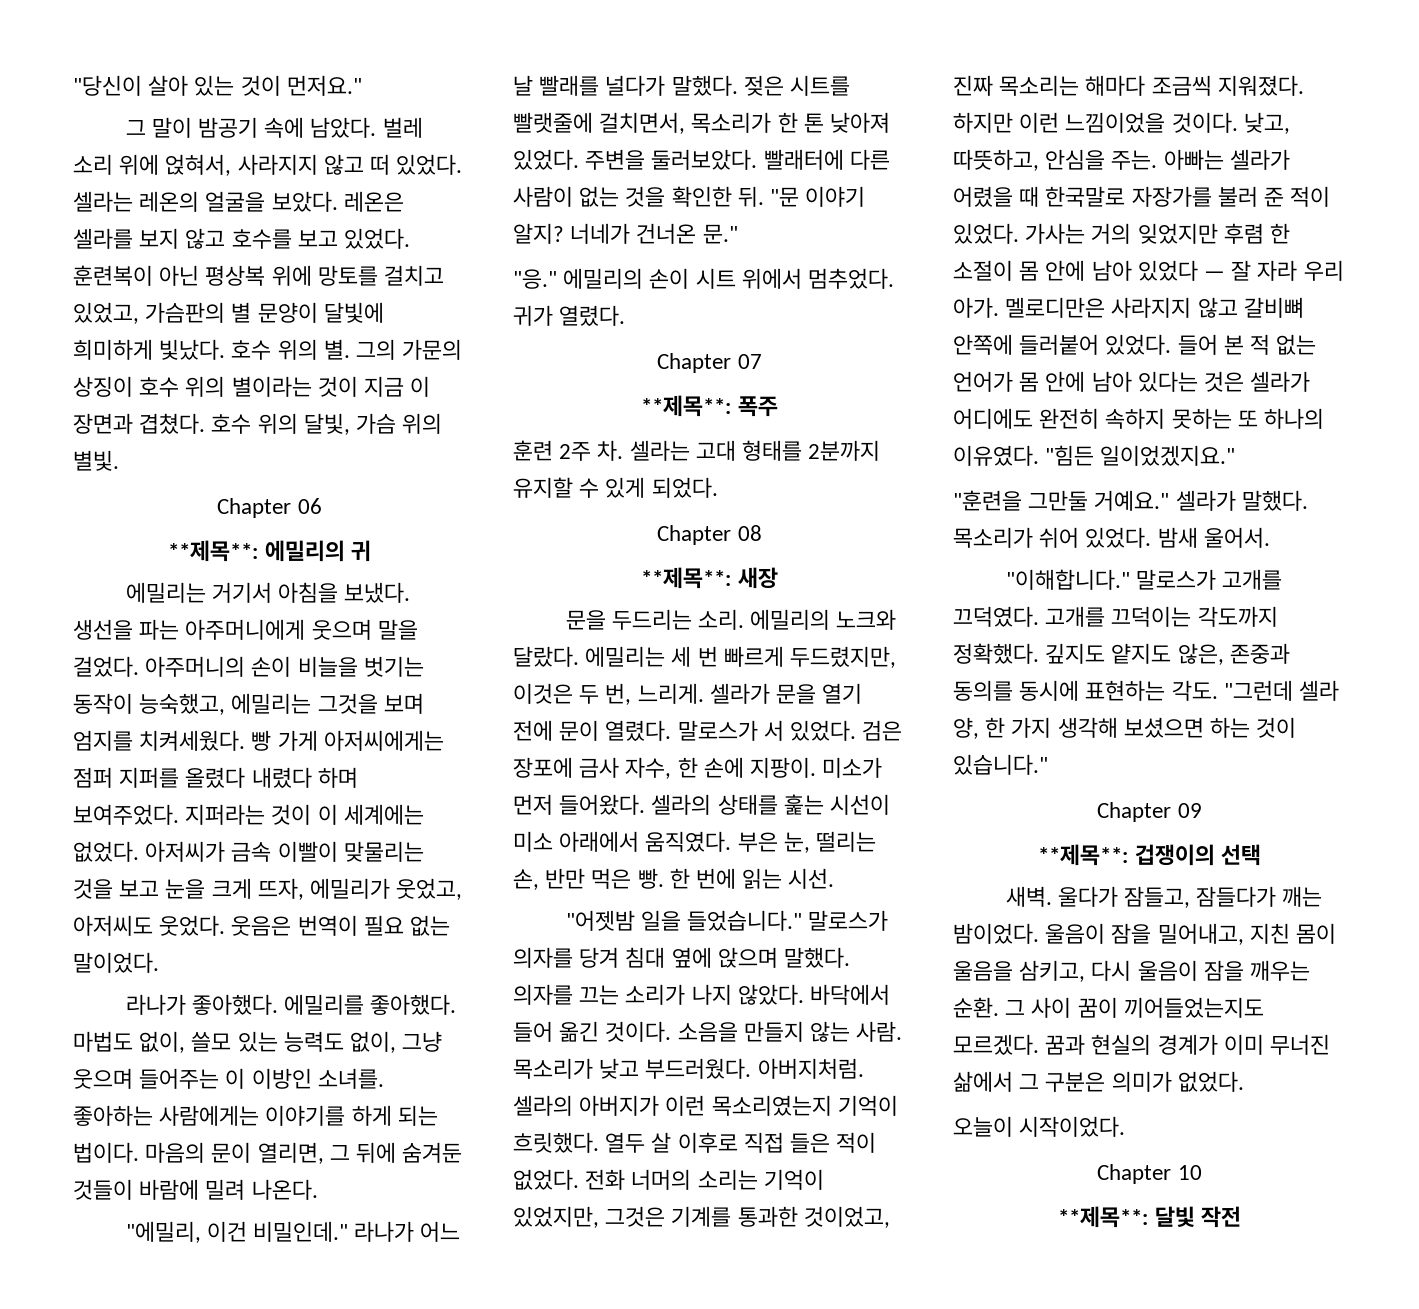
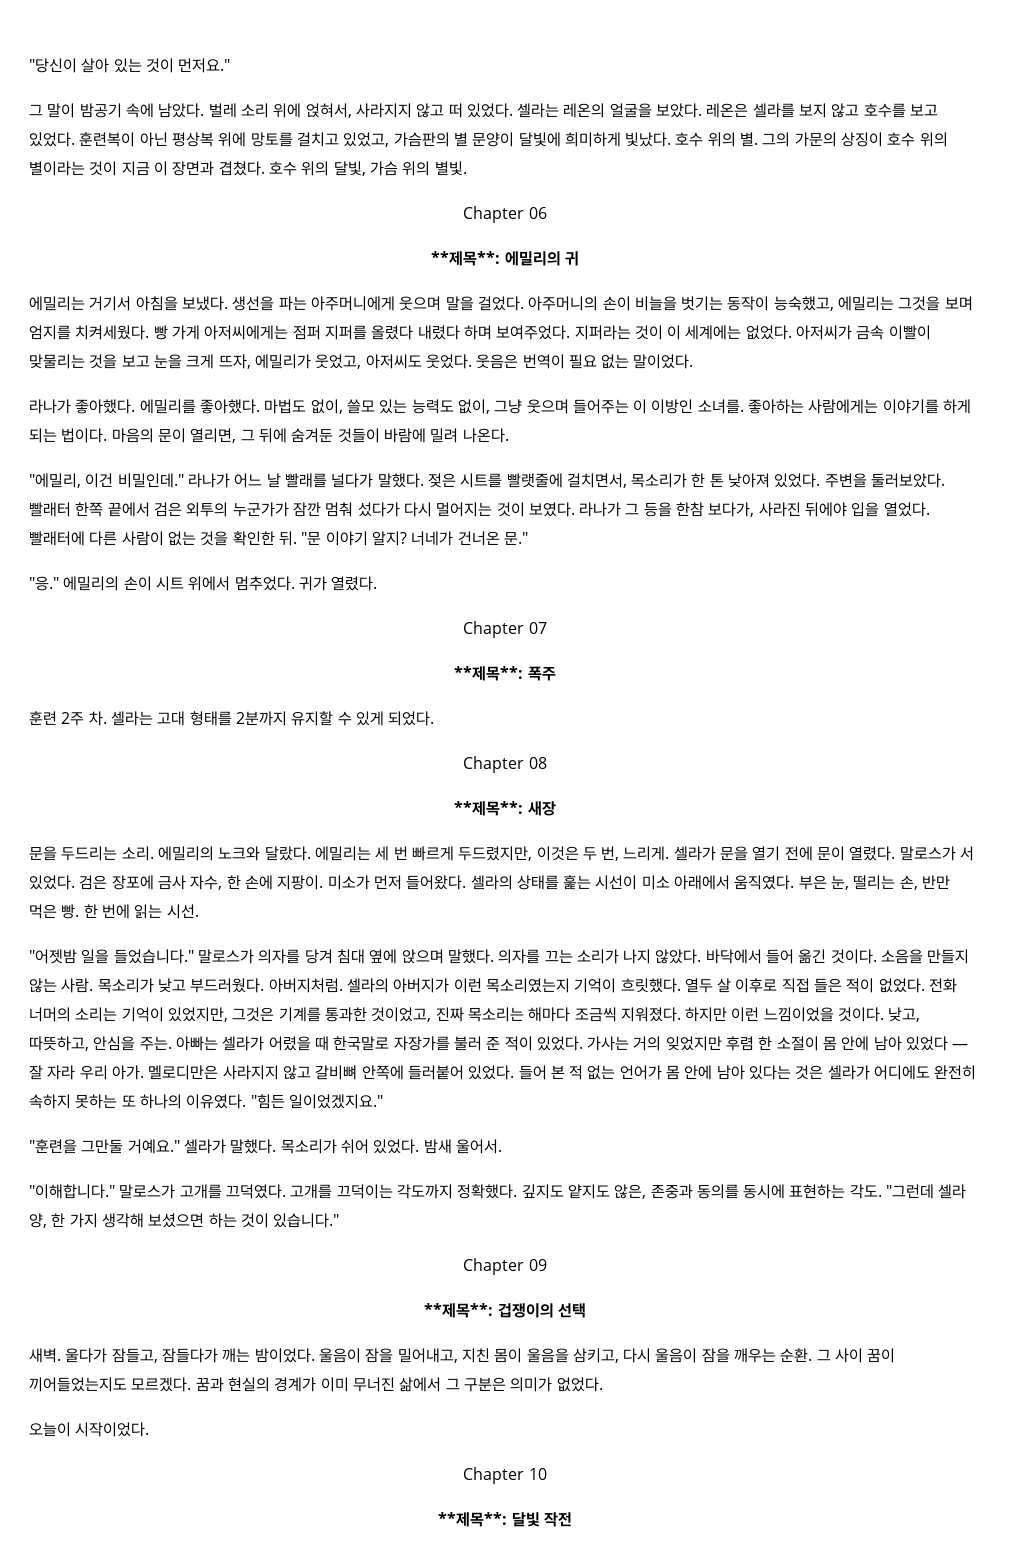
+ 빨래터 한쪽 끝에서 검은 외투의 누군가가 잠깐 멈춰 섰다가 다시 멀어지는 것이 보였다. 라나가 그 등을 한참 보다가, 사라진 뒤에야 입을 열었다.

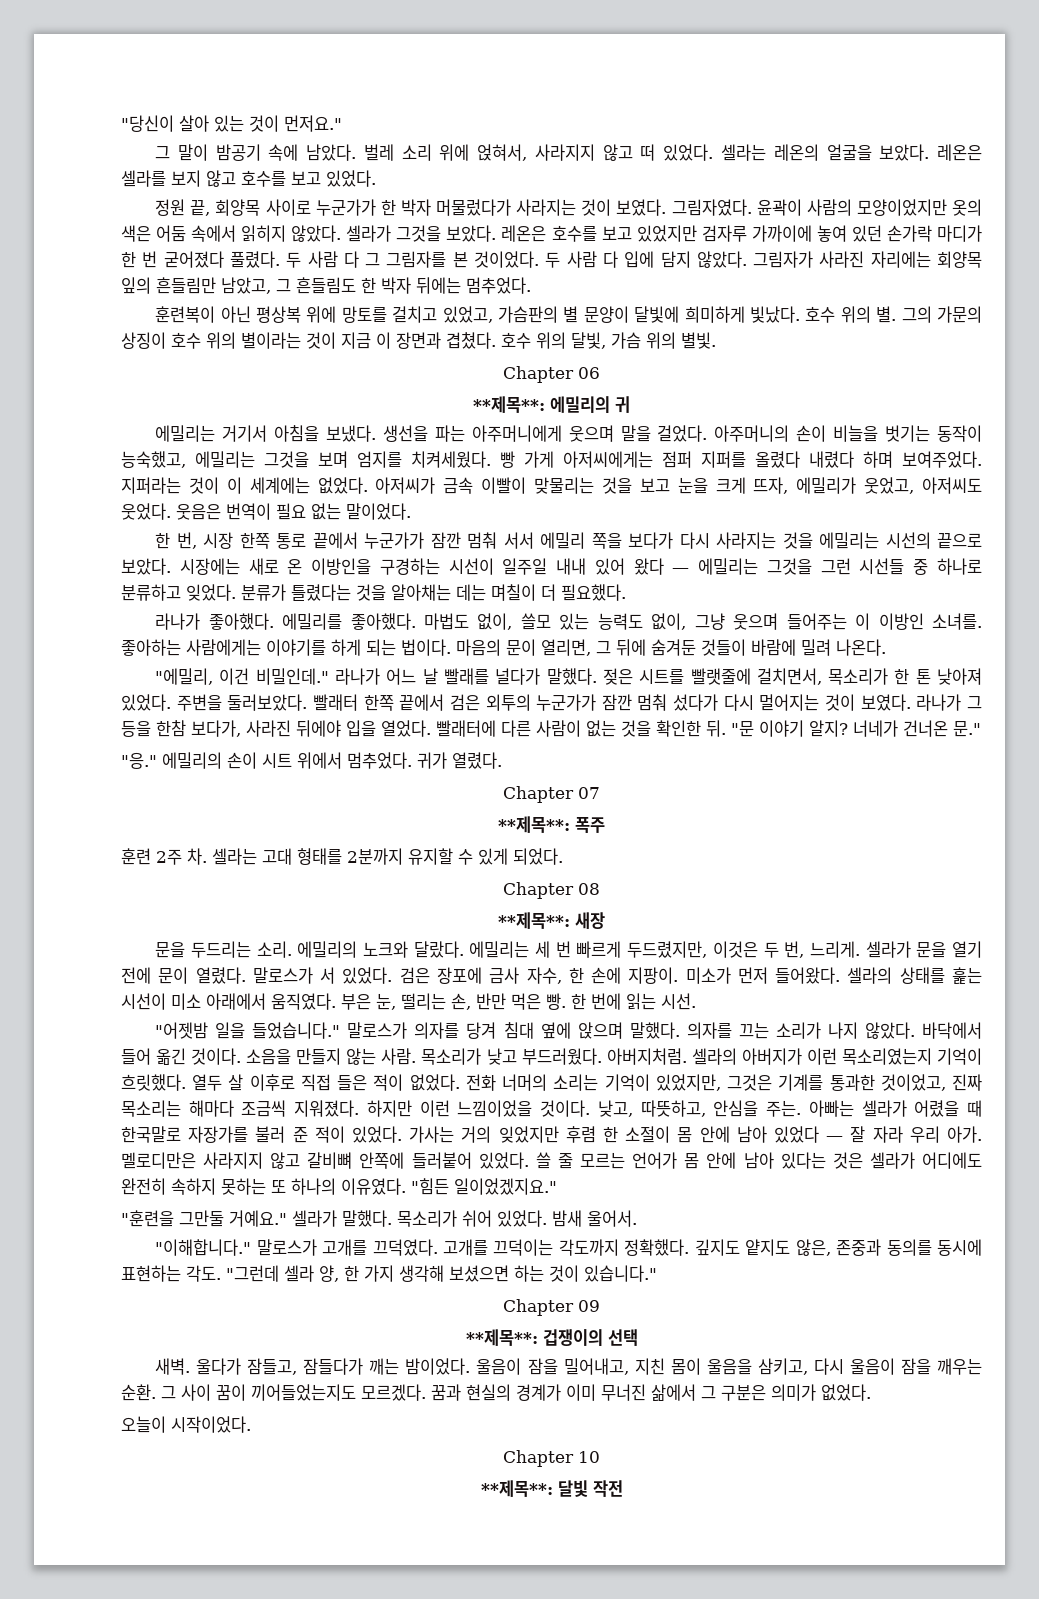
- 레온은 셀라를 보지 않고 호수를 보고 있었다. 훈련복이 아닌 평상복 위에 망토를 걸치고 있었고, 가슴판의 별 문양이 달빛에 희미하게 빛났다.
+ 레온은 셀라를 보지 않고 호수를 보고 있었다.
+ 정원 끝, 회양목 사이로 누군가가 한 박자 머물렀다가 사라지는 것이 보였다. 그림자였다. 윤곽이 사람의 모양이었지만 옷의 색은 어둠 속에서 읽히지 않았다. 셀라가 그것을 보았다. 레온은 호수를 보고 있었지만 검자루 가까이에 놓여 있던 손가락 마디가 한 번 굳어졌다 풀렸다. 두 사람 다 그 그림자를 본 것이었다. 두 사람 다 입에 담지 않았다. 그림자가 사라진 자리에는 회양목 잎의 흔들림만 남았고, 그 흔들림도 한 박자 뒤에는 멈추었다.
+ 훈련복이 아닌 평상복 위에 망토를 걸치고 있었고, 가슴판의 별 문양이 달빛에 희미하게 빛났다.
+ 한 번, 시장 한쪽 통로 끝에서 누군가가 잠깐 멈춰 서서 에밀리 쪽을 보다가 다시 사라지는 것을 에밀리는 시선의 끝으로 보았다. 시장에는 새로 온 이방인을 구경하는 시선이 일주일 내내 있어 왔다 — 에밀리는 그것을 그런 시선들 중 하나로 분류하고 잊었다. 분류가 틀렸다는 것을 알아채는 데는 며칠이 더 필요했다.
- 들어 본 적 없는 언어가 몸 안에 남아 있다는 것은 셀라가 어디에도 완전히 속하지 못하는 또 하나의 이유였다.
+ 쓸 줄 모르는 언어가 몸 안에 남아 있다는 것은 셀라가 어디에도 완전히 속하지 못하는 또 하나의 이유였다.

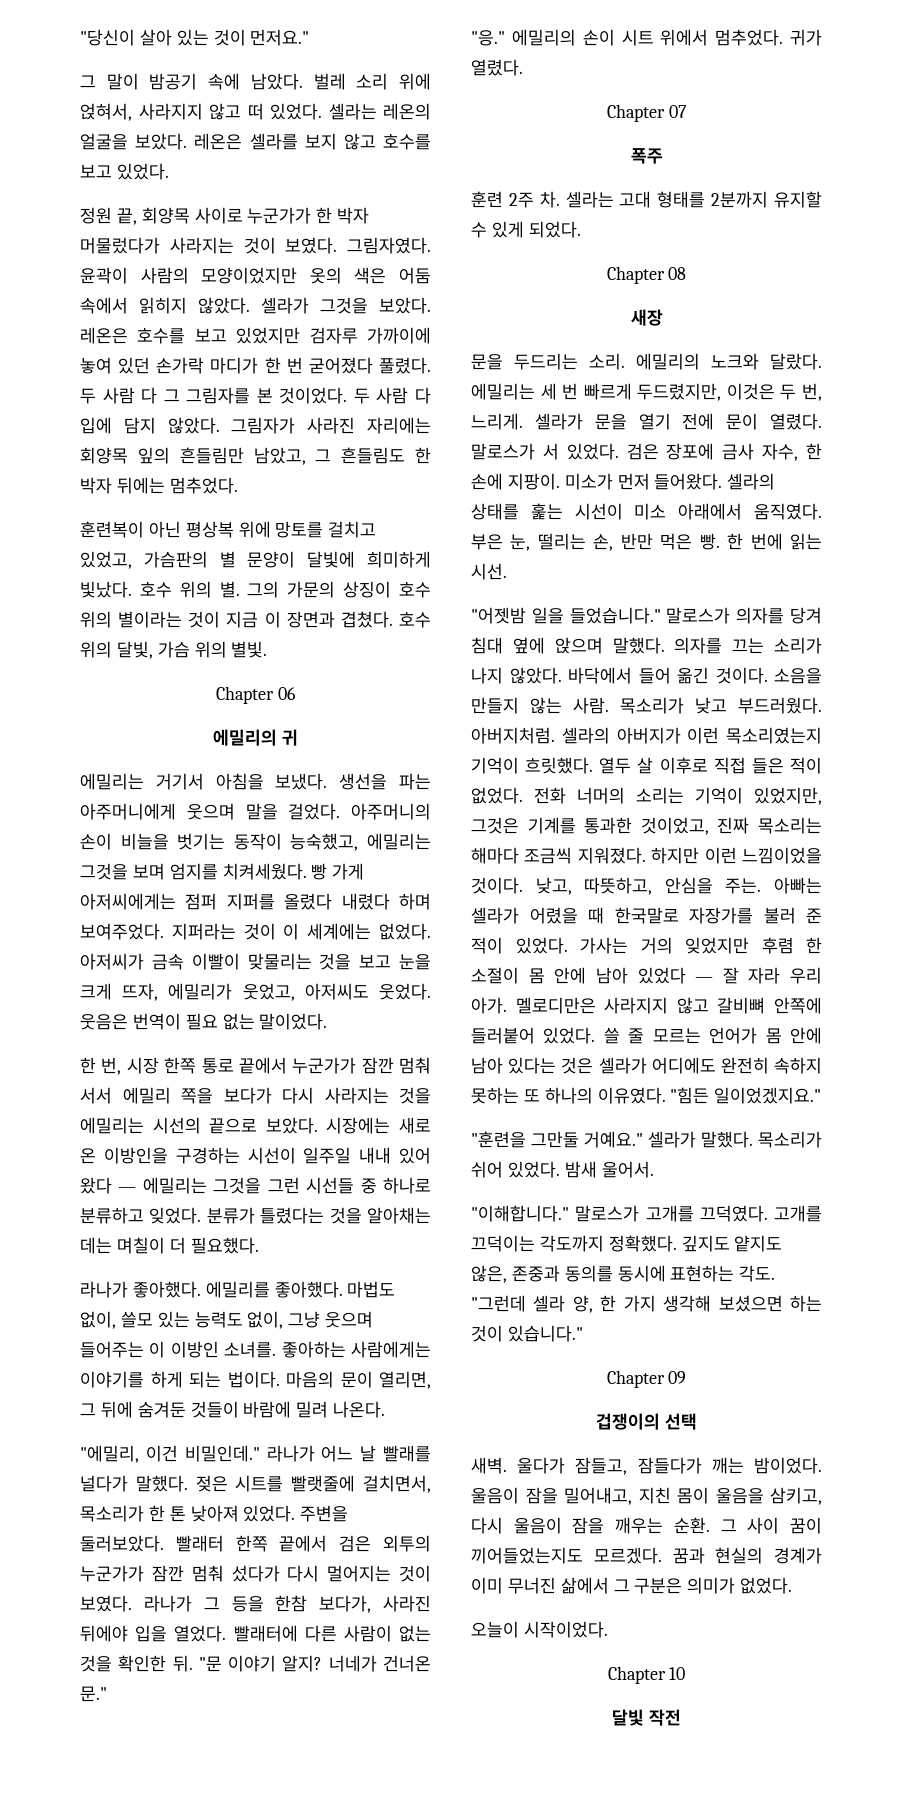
- **제목**: 에밀리의 귀
+ 에밀리의 귀
- **제목**: 폭주
+ 폭주
- **제목**: 새장
+ 새장
- **제목**: 겁쟁이의 선택
+ 겁쟁이의 선택
- **제목**: 달빛 작전
+ 달빛 작전

